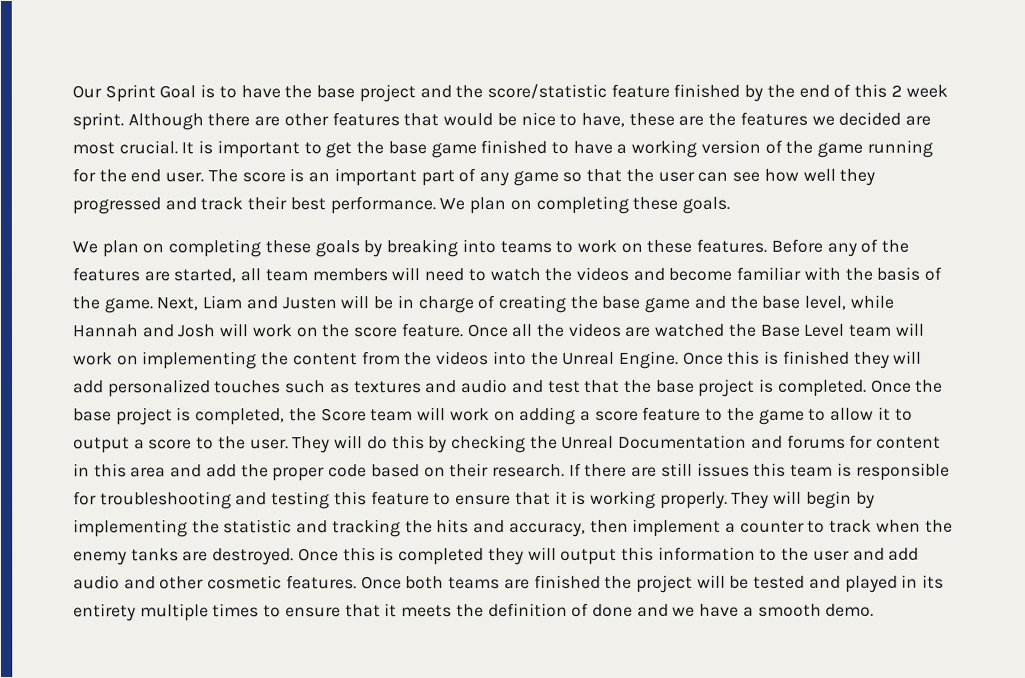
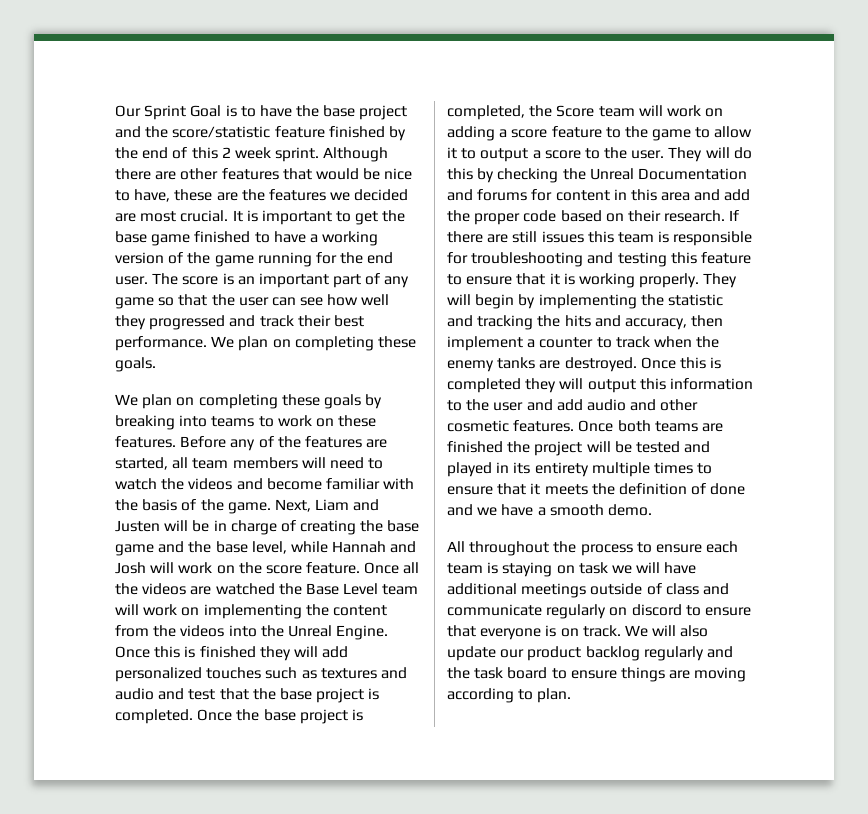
+ All throughout the process to ensure each team is staying on task we will have additional meetings outside of class and communicate regularly on discord to ensure that everyone is on track. We will also update our product backlog regularly and the task board to ensure things are moving according to plan.

